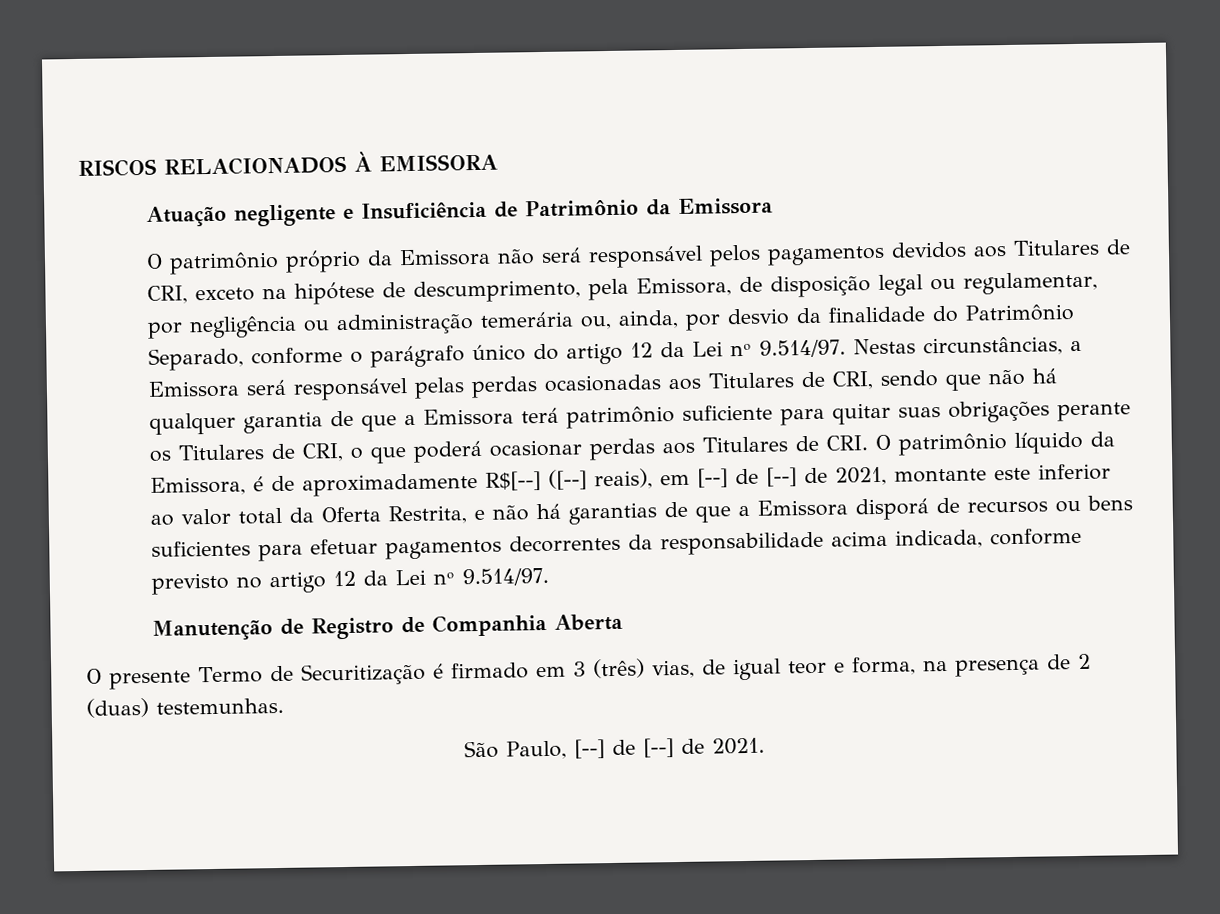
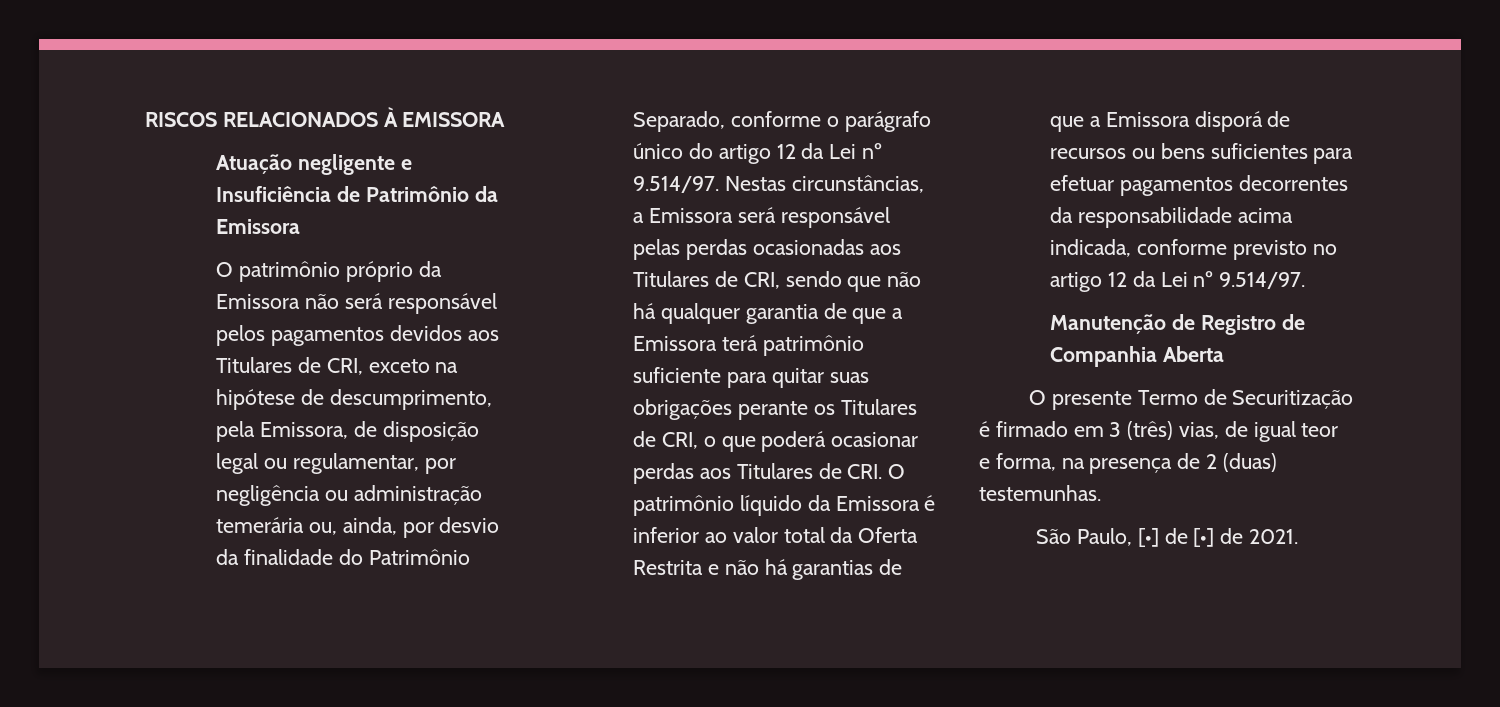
- O patrimônio próprio da Emissora não será responsável pelos pagamentos devidos aos Titulares de CRI, exceto na hipótese de descumprimento, pela Emissora, de disposição legal ou regulamentar, por negligência ou administração temerária ou, ainda, por desvio da finalidade do Patrimônio Separado, conforme o parágrafo único do artigo 12 da Lei nº 9.514/97. Nestas circunstâncias, a Emissora será responsável pelas perdas ocasionadas aos Titulares de CRI, sendo que não há qualquer garantia de que a Emissora terá patrimônio suficiente para quitar suas obrigações perante os Titulares de CRI, o que poderá ocasionar perdas aos Titulares de CRI. O patrimônio líquido da Emissora, é de aproximadamente R$[--] ([--] reais), em [--] de [--] de 2021, montante este inferior ao valor total da Oferta Restrita, e não há garantias de que a Emissora disporá de recursos ou bens suficientes para efetuar pagamentos decorrentes da responsabilidade acima indicada, conforme previsto no artigo 12 da Lei nº 9.514/97.
+ O patrimônio próprio da Emissora não será responsável pelos pagamentos devidos aos Titulares de CRI, exceto na hipótese de descumprimento, pela Emissora, de disposição legal ou regulamentar, por negligência ou administração temerária ou, ainda, por desvio da finalidade do Patrimônio Separado, conforme o parágrafo único do artigo 12 da Lei nº 9.514/97. Nestas circunstâncias, a Emissora será responsável pelas perdas ocasionadas aos Titulares de CRI, sendo que não há qualquer garantia de que a Emissora terá patrimônio suficiente para quitar suas obrigações perante os Titulares de CRI, o que poderá ocasionar perdas aos Titulares de CRI. O patrimônio líquido da Emissora é inferior ao valor total da Oferta Restrita e não há garantias de que a Emissora disporá de recursos ou bens suficientes para efetuar pagamentos decorrentes da responsabilidade acima indicada, conforme previsto no artigo 12 da Lei nº 9.514/97.
- São Paulo, [--] de [--] de 2021.
+ São Paulo, [•] de [•] de 2021.

